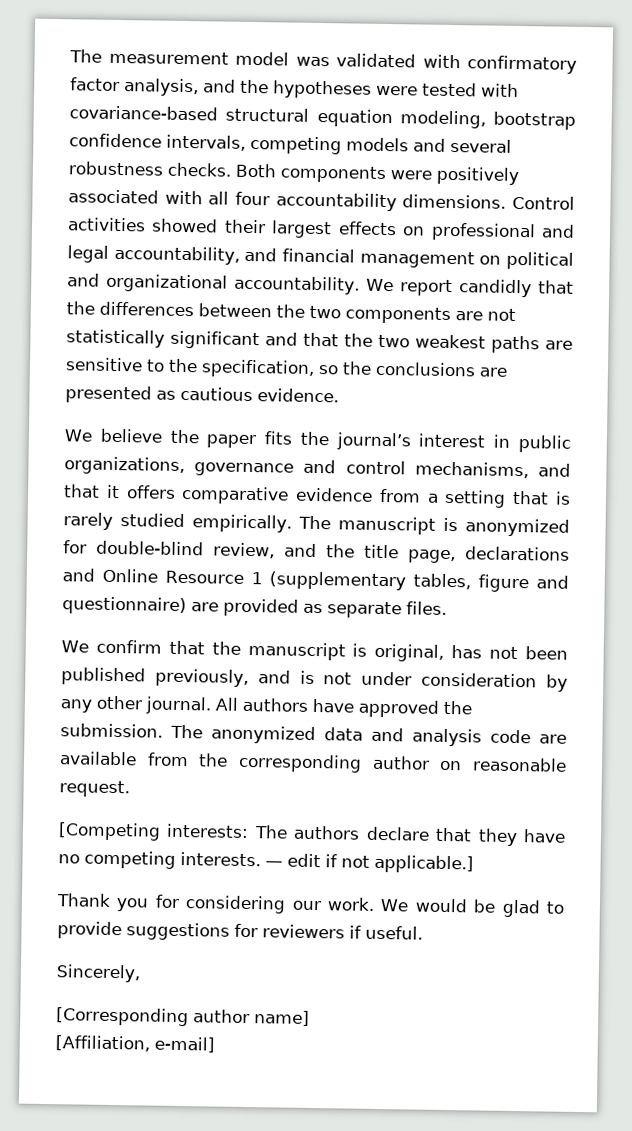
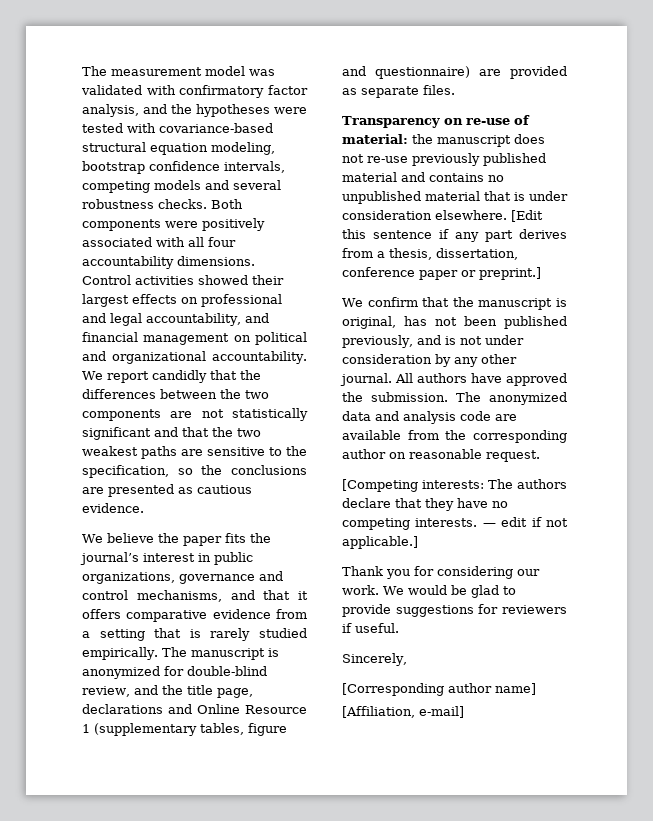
+ Transparency on re-use of material: the manuscript does not re-use previously published material and contains no unpublished material that is under consideration elsewhere. [Edit this sentence if any part derives from a thesis, dissertation, conference paper or preprint.]

